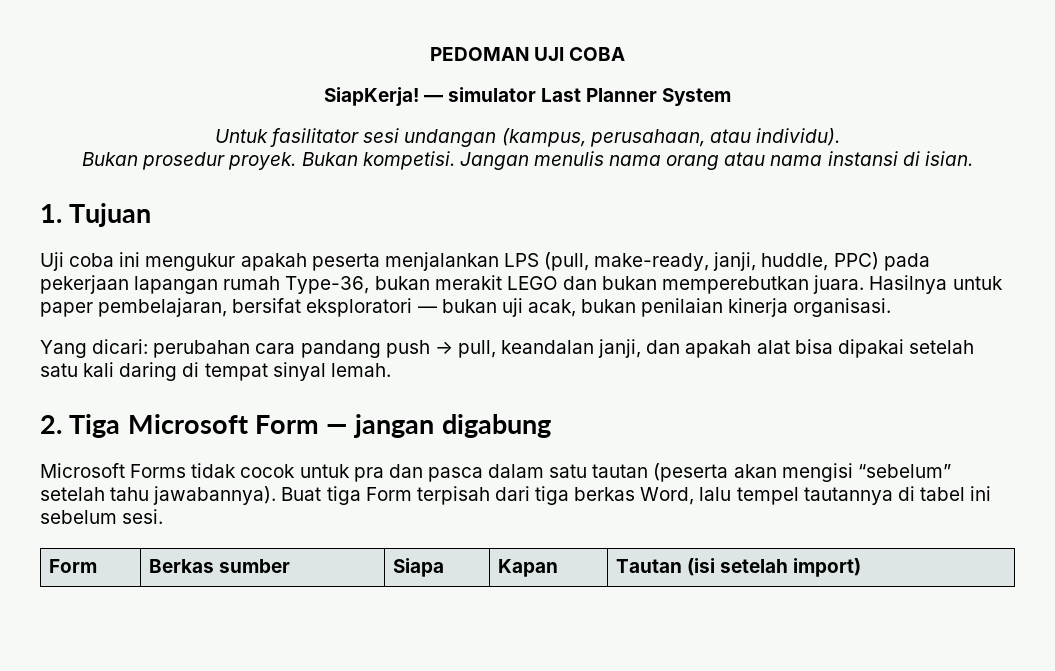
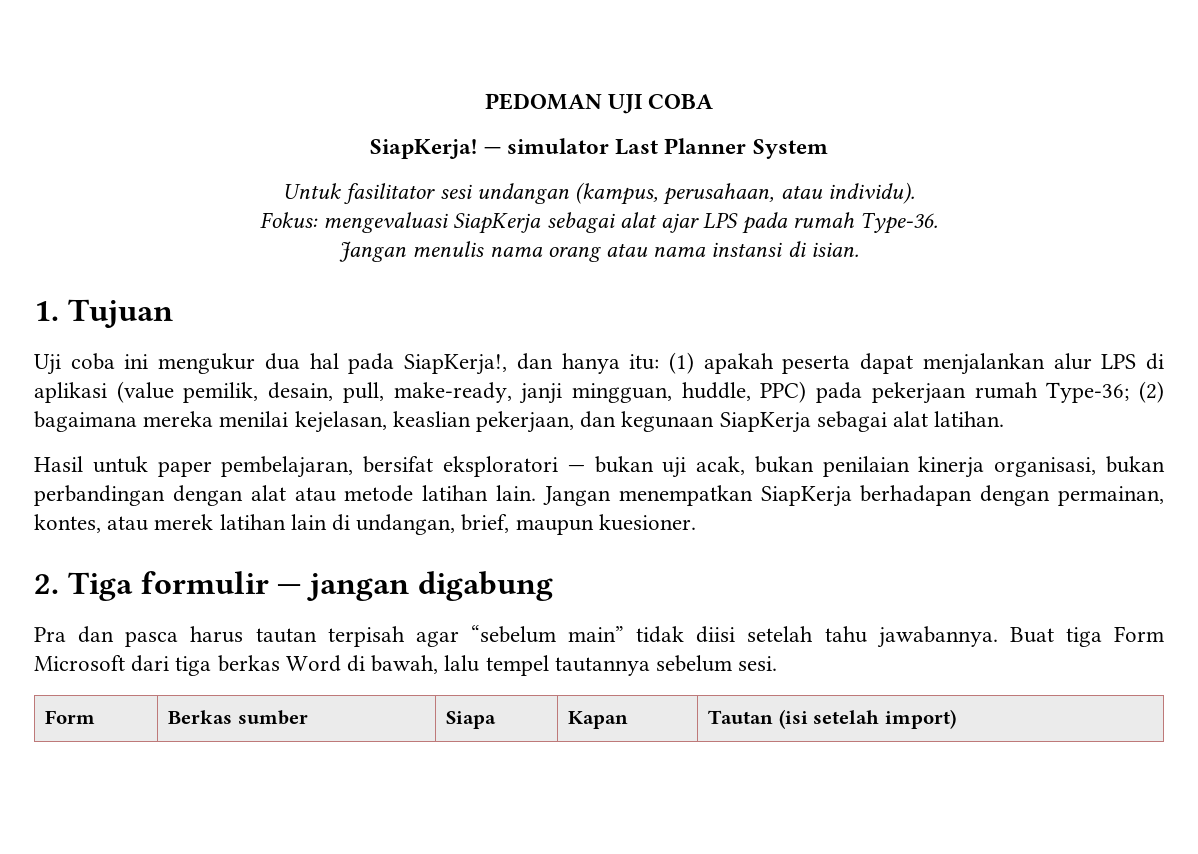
- Bukan prosedur proyek. Bukan kompetisi. Jangan menulis nama orang atau nama instansi di isian.
+ Fokus: mengevaluasi SiapKerja sebagai alat ajar LPS pada rumah Type-36.
+ Jangan menulis nama orang atau nama instansi di isian.
- Uji coba ini mengukur apakah peserta menjalankan LPS (pull, make-ready, janji, huddle, PPC) pada pekerjaan lapangan rumah Type-36, bukan merakit LEGO dan bukan memperebutkan juara. Hasilnya untuk paper pembelajaran, bersifat eksploratori — bukan uji acak, bukan penilaian kinerja organisasi.
- Yang dicari: perubahan cara pandang push → pull, keandalan janji, dan apakah alat bisa dipakai setelah satu kali daring di tempat sinyal lemah.
+ Uji coba ini mengukur dua hal pada SiapKerja!, dan hanya itu: (1) apakah peserta dapat menjalankan alur LPS di aplikasi (value pemilik, desain, pull, make-ready, janji mingguan, huddle, PPC) pada pekerjaan rumah Type-36; (2) bagaimana mereka menilai kejelasan, keaslian pekerjaan, dan kegunaan SiapKerja sebagai alat latihan.
+ Hasil untuk paper pembelajaran, bersifat eksploratori — bukan uji acak, bukan penilaian kinerja organisasi, bukan perbandingan dengan alat atau metode latihan lain. Jangan menempatkan SiapKerja berhadapan dengan permainan, kontes, atau merek latihan lain di undangan, brief, maupun kuesioner.
- 2. Tiga Microsoft Form — jangan digabung
+ 2. Tiga formulir — jangan digabung
- Microsoft Forms tidak cocok untuk pra dan pasca dalam satu tautan (peserta akan mengisi “sebelum” setelah tahu jawabannya).
+ Pra dan pasca harus tautan terpisah agar “sebelum main” tidak diisi setelah tahu jawabannya.
- Buat tiga Form terpisah dari tiga berkas Word, lalu tempel tautannya di tabel ini sebelum sesi.
+ Buat tiga Form Microsoft dari tiga berkas Word di bawah, lalu tempel tautannya sebelum sesi.

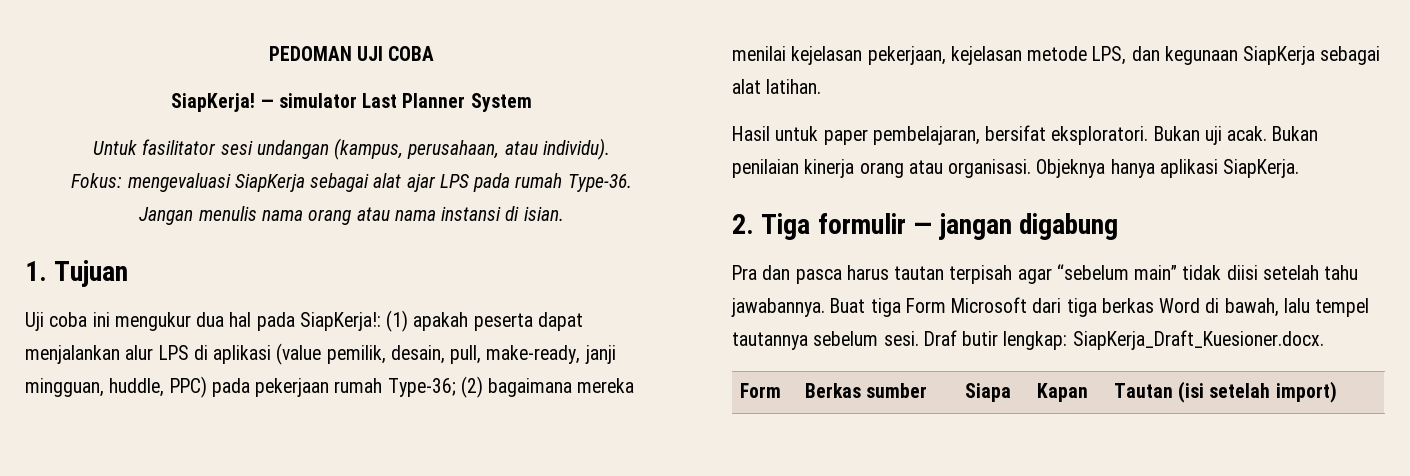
- Uji coba ini mengukur dua hal pada SiapKerja!, dan hanya itu: (1) apakah peserta dapat menjalankan alur LPS di aplikasi (value pemilik, desain, pull, make-ready, janji mingguan, huddle, PPC) pada pekerjaan rumah Type-36; (2) bagaimana mereka menilai kejelasan, keaslian pekerjaan, dan kegunaan SiapKerja sebagai alat latihan.
+ Uji coba ini mengukur dua hal pada SiapKerja!: (1) apakah peserta dapat menjalankan alur LPS di aplikasi (value pemilik, desain, pull, make-ready, janji mingguan, huddle, PPC) pada pekerjaan rumah Type-36; (2) bagaimana mereka menilai kejelasan pekerjaan, kejelasan metode LPS, dan kegunaan SiapKerja sebagai alat latihan.
- Hasil untuk paper pembelajaran, bersifat eksploratori — bukan uji acak, bukan penilaian kinerja organisasi, bukan perbandingan dengan alat atau metode latihan lain. Jangan menempatkan SiapKerja berhadapan dengan permainan, kontes, atau merek latihan lain di undangan, brief, maupun kuesioner.
+ Hasil untuk paper pembelajaran, bersifat eksploratori. Bukan uji acak. Bukan penilaian kinerja orang atau organisasi. Objeknya hanya aplikasi SiapKerja.
+ Draf butir lengkap: SiapKerja_Draft_Kuesioner.docx.

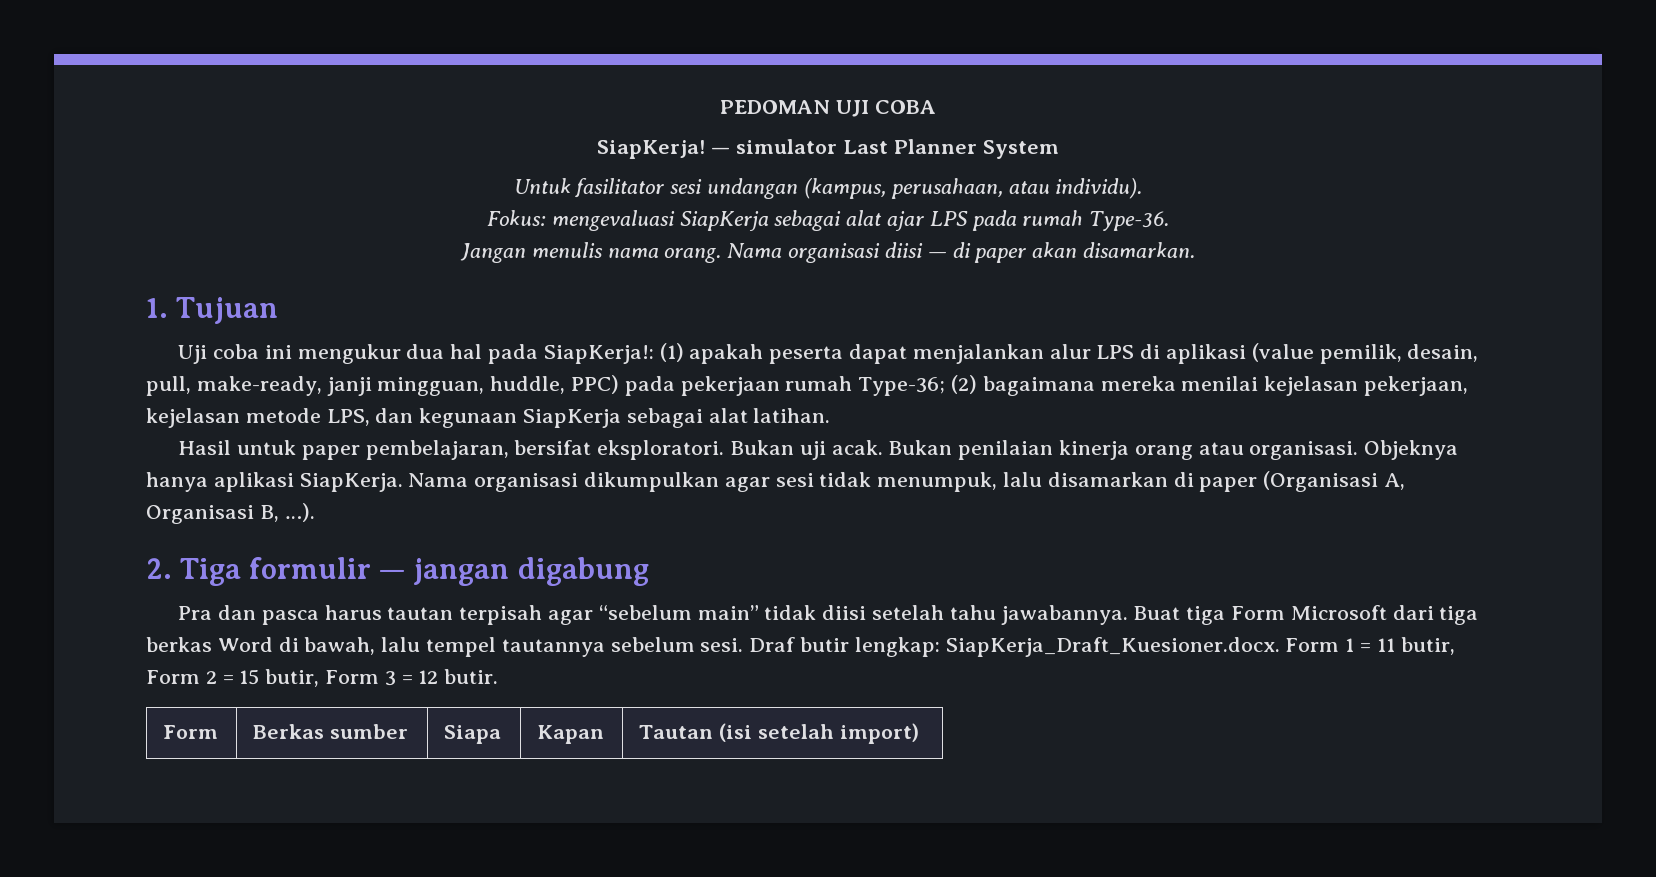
- Jangan menulis nama orang atau nama instansi di isian.
+ Jangan menulis nama orang. Nama organisasi diisi — di paper akan disamarkan.
+ Nama organisasi dikumpulkan agar sesi tidak menumpuk, lalu disamarkan di paper (Organisasi A, Organisasi B, …).
- Draf butir lengkap: SiapKerja_Draft_Kuesioner.docx.
+ Draf butir lengkap: SiapKerja_Draft_Kuesioner.docx. Form 1 = 11 butir, Form 2 = 15 butir, Form 3 = 12 butir.

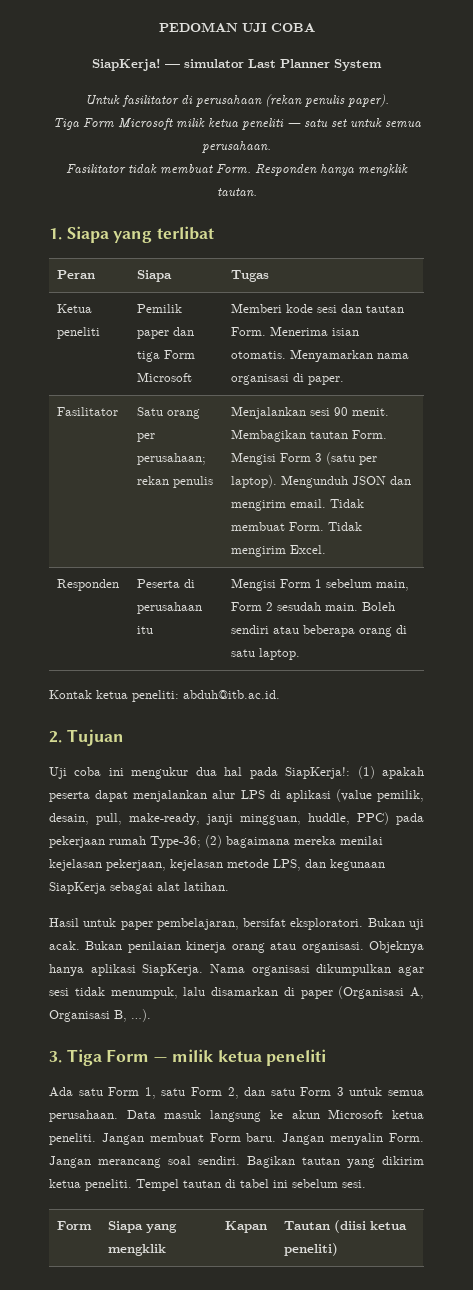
- Untuk fasilitator sesi undangan (kampus, perusahaan, atau individu).
- Fokus: mengevaluasi SiapKerja sebagai alat ajar LPS pada rumah Type-36.
- Jangan menulis nama orang. Nama organisasi diisi — di paper akan disamarkan.
- 1. Tujuan
+ Untuk fasilitator di perusahaan (rekan penulis paper).
+ Tiga Form Microsoft milik ketua peneliti — satu set untuk semua perusahaan.
+ Fasilitator tidak membuat Form. Responden hanya mengklik tautan.
+ 1. Siapa yang terlibat
+ Peran | Siapa | Tugas
+ Ketua peneliti | Pemilik paper dan tiga Form Microsoft | Memberi kode sesi dan tautan Form. Menerima isian otomatis. Menyamarkan nama organisasi di paper.
+ Fasilitator | Satu orang per perusahaan; rekan penulis | Menjalankan sesi 90 menit. Membagikan tautan Form. Mengisi Form 3 (satu per laptop). Mengunduh JSON dan mengirim email. Tidak membuat Form. Tidak mengirim Excel.
+ Responden | Peserta di perusahaan itu | Mengisi Form 1 sebelum main, Form 2 sesudah main. Boleh sendiri atau beberapa orang di satu laptop.
+ Kontak ketua peneliti: abduh@itb.ac.id.
+ 2. Tujuan
- 2. Tiga formulir — jangan digabung
- Pra dan pasca harus tautan terpisah agar “sebelum main” tidak diisi setelah tahu jawabannya. Buat tiga Form Microsoft dari tiga berkas Word di bawah, lalu tempel tautannya sebelum sesi. Draf butir lengkap: SiapKerja_Draft_Kuesioner.docx. Form 1 = 11 butir, Form 2 = 15 butir, Form 3 = 12 butir.
- Form | Berkas sumber | Siapa | Kapan | Tautan (isi setelah import)
+ 3. Tiga Form — milik ketua peneliti
+ Ada satu Form 1, satu Form 2, dan satu Form 3 untuk semua perusahaan. Data masuk langsung ke akun Microsoft ketua peneliti. Jangan membuat Form baru. Jangan menyalin Form. Jangan merancang soal sendiri. Bagikan tautan yang dikirim ketua peneliti. Tempel tautan di tabel ini sebelum sesi.
+ Form | Siapa yang mengklik | Kapan | Tautan (diisi ketua peneliti)

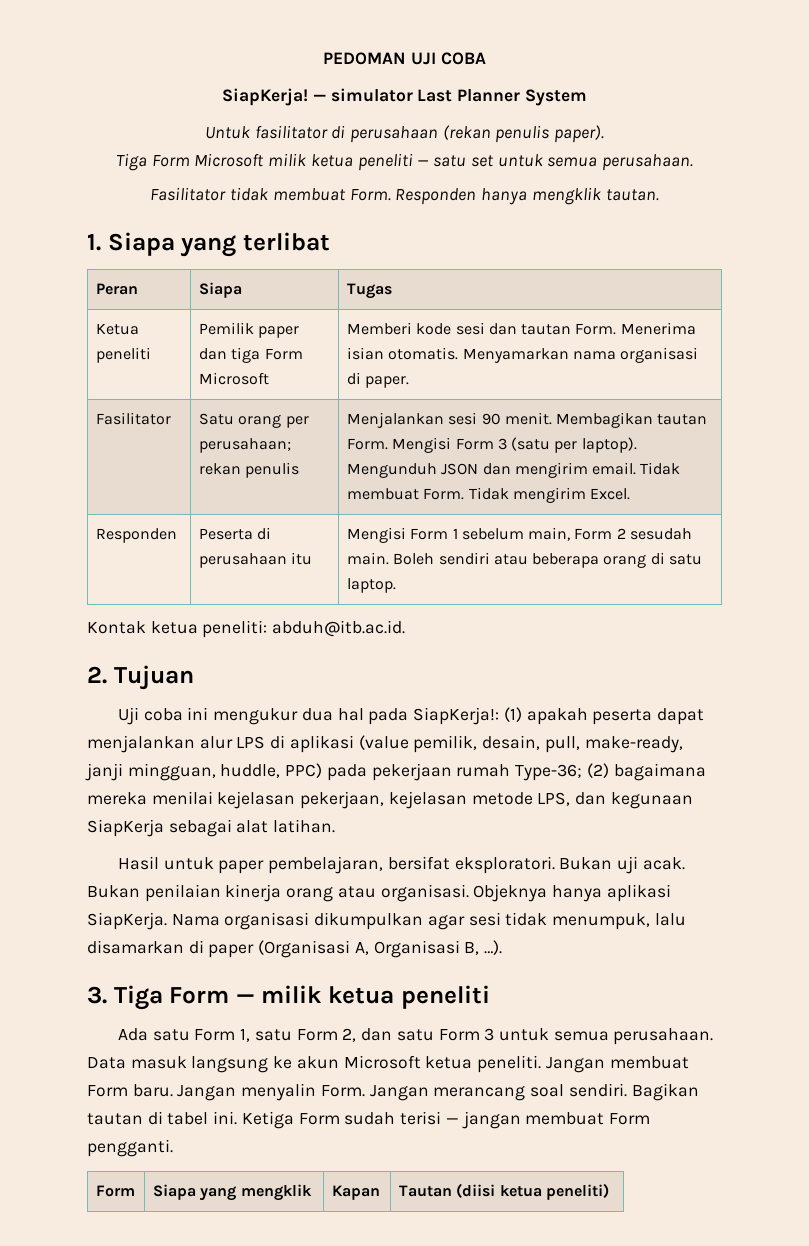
- Bagikan tautan yang dikirim ketua peneliti. Tempel tautan di tabel ini sebelum sesi.
+ Bagikan tautan di tabel ini. Ketiga Form sudah terisi — jangan membuat Form pengganti.

